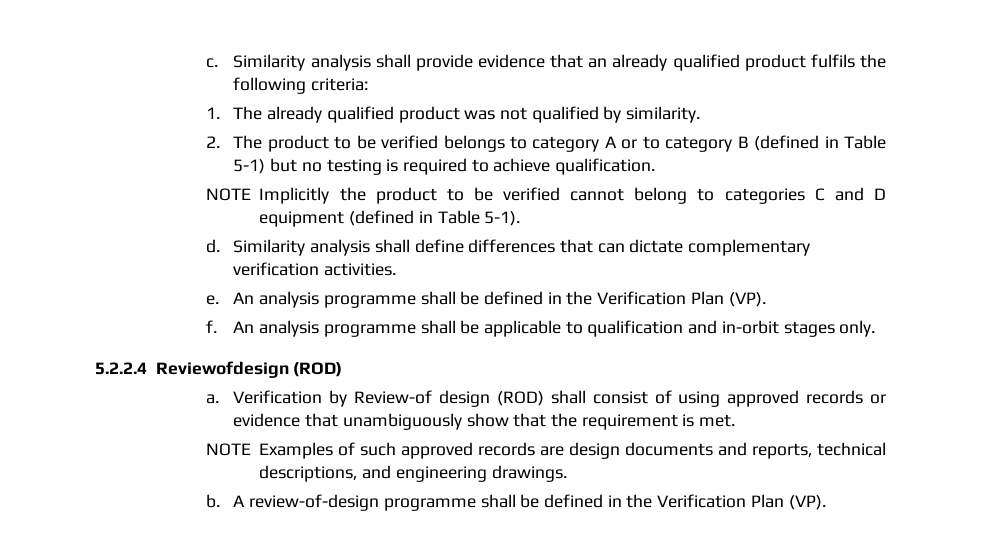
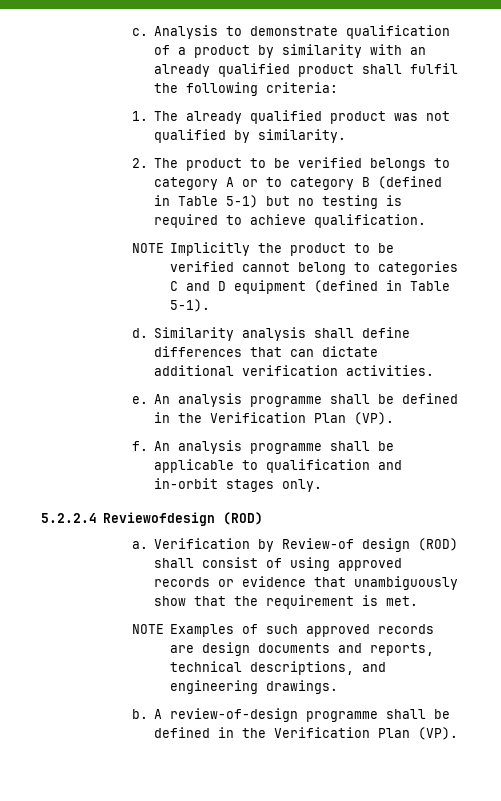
- Similarity analysis shall provide evidence that an already qualified product fulfils the following criteria:
+ Analysis to demonstrate qualification of a product by similarity with an already qualified product shall fulfil the following criteria:
- Similarity analysis shall define differences that can dictate complementary verification activities.
+ Similarity analysis shall define differences that can dictate additional verification activities.

